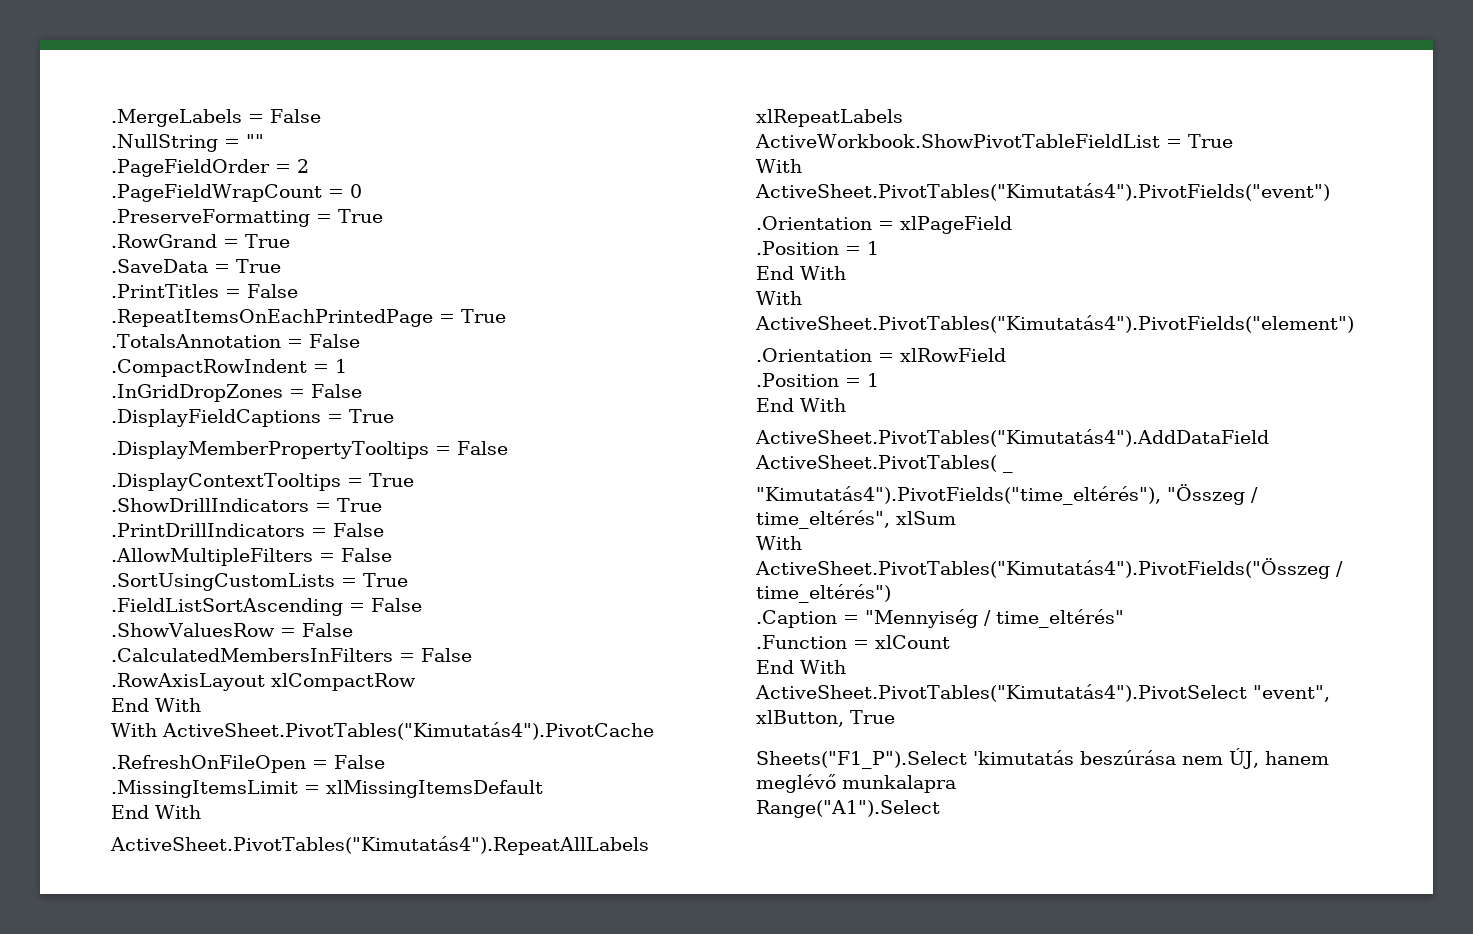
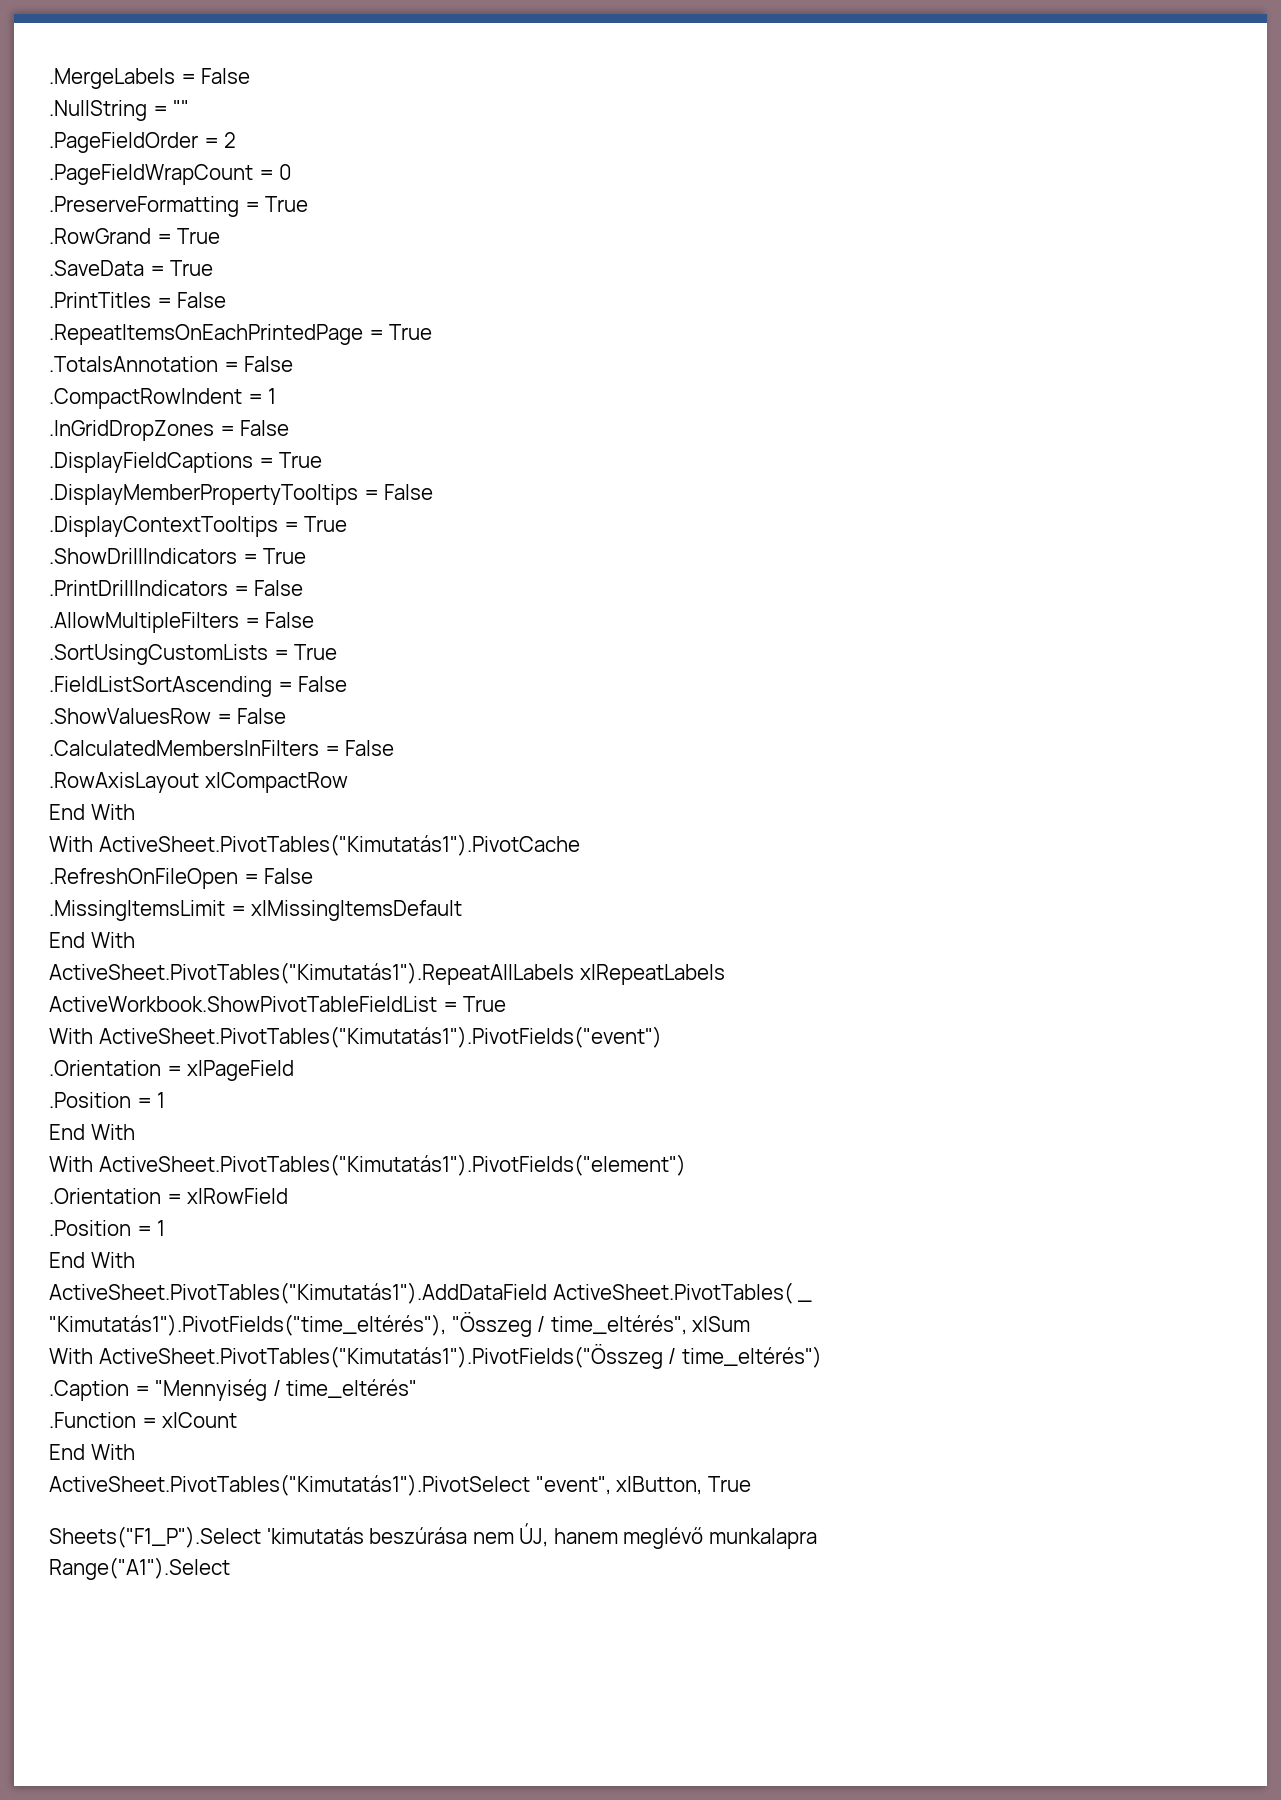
- With ActiveSheet.PivotTables("Kimutatás4").PivotCache
+ With ActiveSheet.PivotTables("Kimutatás1").PivotCache
- ActiveSheet.PivotTables("Kimutatás4").RepeatAllLabels xlRepeatLabels
+ ActiveSheet.PivotTables("Kimutatás1").RepeatAllLabels xlRepeatLabels
- With ActiveSheet.PivotTables("Kimutatás4").PivotFields("event")
+ With ActiveSheet.PivotTables("Kimutatás1").PivotFields("event")
- With ActiveSheet.PivotTables("Kimutatás4").PivotFields("element")
+ With ActiveSheet.PivotTables("Kimutatás1").PivotFields("element")
- ActiveSheet.PivotTables("Kimutatás4").AddDataField ActiveSheet.PivotTables( _
+ ActiveSheet.PivotTables("Kimutatás1").AddDataField ActiveSheet.PivotTables( _
- "Kimutatás4").PivotFields("time_eltérés"), "Összeg / time_eltérés", xlSum
+ "Kimutatás1").PivotFields("time_eltérés"), "Összeg / time_eltérés", xlSum
- With ActiveSheet.PivotTables("Kimutatás4").PivotFields("Összeg / time_eltérés")
+ With ActiveSheet.PivotTables("Kimutatás1").PivotFields("Összeg / time_eltérés")
- ActiveSheet.PivotTables("Kimutatás4").PivotSelect "event", xlButton, True
+ ActiveSheet.PivotTables("Kimutatás1").PivotSelect "event", xlButton, True

